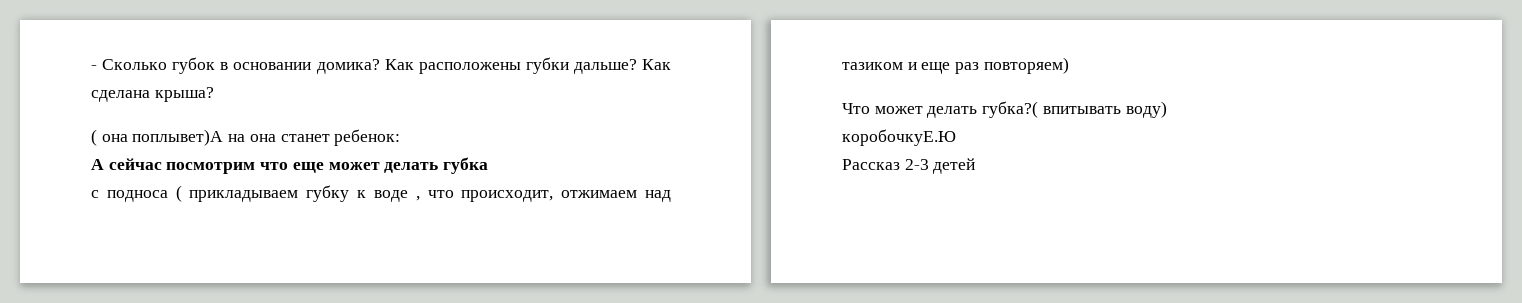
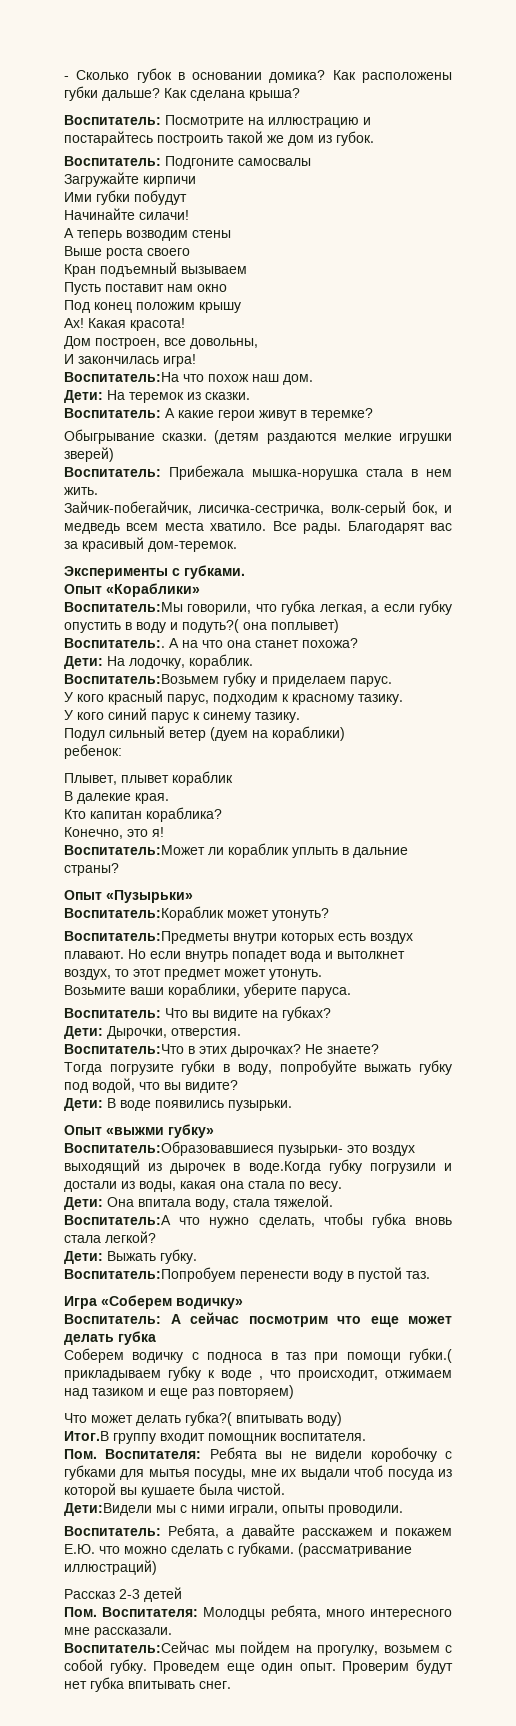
- ( она поплывет)А на она станет ребенок:
- А сейчас посмотрим что еще может делать губка
+ Воспитатель: Посмотрите на иллюстрацию и постарайтесь построить такой же дом из губок.
+ Воспитатель: Подгоните самосвалы
+ Загружайте кирпичи
+ Ими губки побудут
+ Начинайте силачи!
+ А теперь возводим стены
+ Выше роста своего
+ Кран подъемный вызываем
+ Пусть поставит нам окно
+ Под конец положим крышу
+ Ах! Какая красота!
+ Дом построен, все довольны,
+ И закончилась игра!
+ Воспитатель:На что похож наш дом.
+ Дети: На теремок из сказки.
+ Воспитатель: А какие герои живут в теремке?
+ Обыгрывание сказки. (детям раздаются мелкие игрушки зверей)
+ Воспитатель: Прибежала мышка-норушка стала в нем жить.
+ Зайчик-побегайчик, лисичка-сестричка, волк-серый бок, и медведь всем места хватило. Все рады. Благодарят вас за красивый дом-теремок.
+ Эксперименты с губками.
+ Опыт «Кораблики»
+ Воспитатель:Мы говорили, что губка легкая, а если губку опустить в воду и подуть?( она поплывет)
+ Воспитатель:. А на что она станет похожа?
+ Дети: На лодочку, кораблик.
+ Воспитатель:Возьмем губку и приделаем парус.
+ У кого красный парус, подходим к красному тазику.
+ У кого синий парус к синему тазику.
+ Подул сильный ветер (дуем на кораблики)
+ ребенок:
+ Плывет, плывет кораблик
+ В далекие края.
+ Кто капитан кораблика?
+ Конечно, это я!
+ Воспитатель:Может ли кораблик уплыть в дальние страны?
+ Опыт «Пузырьки»
+ Воспитатель:Кораблик может утонуть?
+ Воспитатель:Предметы внутри которых есть воздух плавают. Но если внутрь попадет вода и вытолкнет воздух, то этот предмет может утонуть.
+ Возьмите ваши кораблики, уберите паруса.
+ Воспитатель: Что вы видите на губках?
+ Дети: Дырочки, отверстия.
+ Воспитатель:Что в этих дырочках? Не знаете?
+ Тогда погрузите губки в воду, попробуйте выжать губку под водой, что вы видите?
+ Дети: В воде появились пузырьки.
+ Опыт «выжми губку»
+ Воспитатель:Образовавшиеся пузырьки- это воздух выходящий из дырочек в воде.Когда губку погрузили и достали из воды, какая она стала по весу.
+ Дети: Она впитала воду, стала тяжелой.
+ Воспитатель:А что нужно сделать, чтобы губка вновь стала легкой?
+ Дети: Выжать губку.
+ Воспитатель:Попробуем перенести воду в пустой таз.
+ Игра «Соберем водичку»
+ Воспитатель: А сейчас посмотрим что еще может делать губка
- с подноса ( прикладываем губку к воде , что происходит, отжимаем над тазиком и еще раз повторяем)
+ Соберем водичку с подноса в таз при помощи губки.( прикладываем губку к воде , что происходит, отжимаем над тазиком и еще раз повторяем)
- коробочкуЕ.Ю
+ Итог.В группу входит помощник воспитателя.
+ Пом. Воспитателя: Ребята вы не видели коробочку с губками для мытья посуды, мне их выдали чтоб посуда из которой вы кушаете была чистой.
+ Дети:Видели мы с ними играли, опыты проводили.
+ Воспитатель: Ребята, а давайте расскажем и покажем Е.Ю. что можно сделать с губками. (рассматривание иллюстраций)
  Рассказ 2-3 детей
+ Пом. Воспитателя: Молодцы ребята, много интересного мне рассказали.
+ Воспитатель:Сейчас мы пойдем на прогулку, возьмем с собой губку. Проведем еще один опыт. Проверим будут нет губка впитывать снег.

